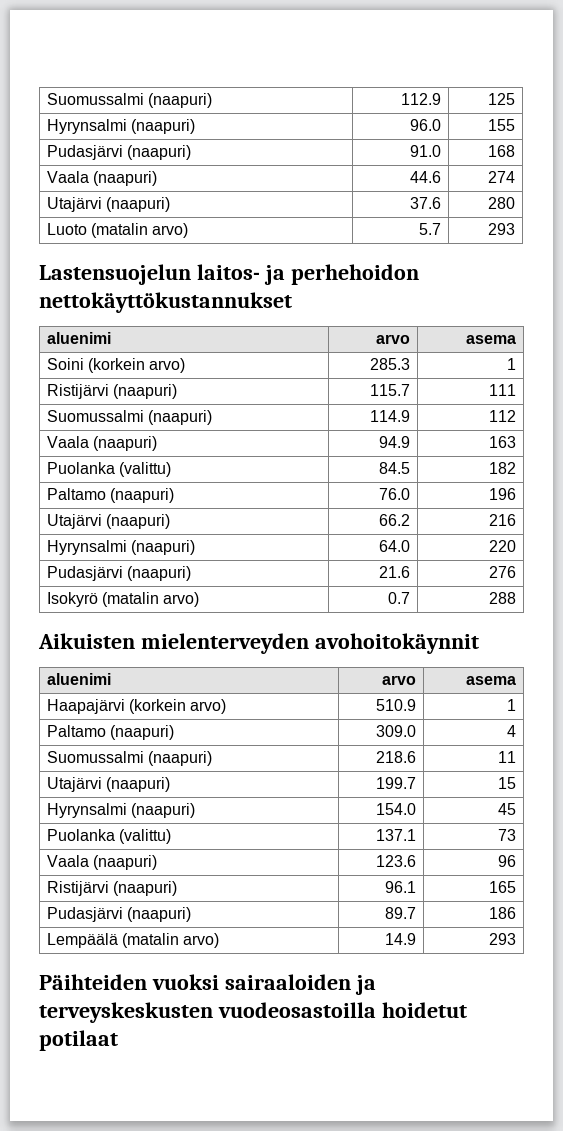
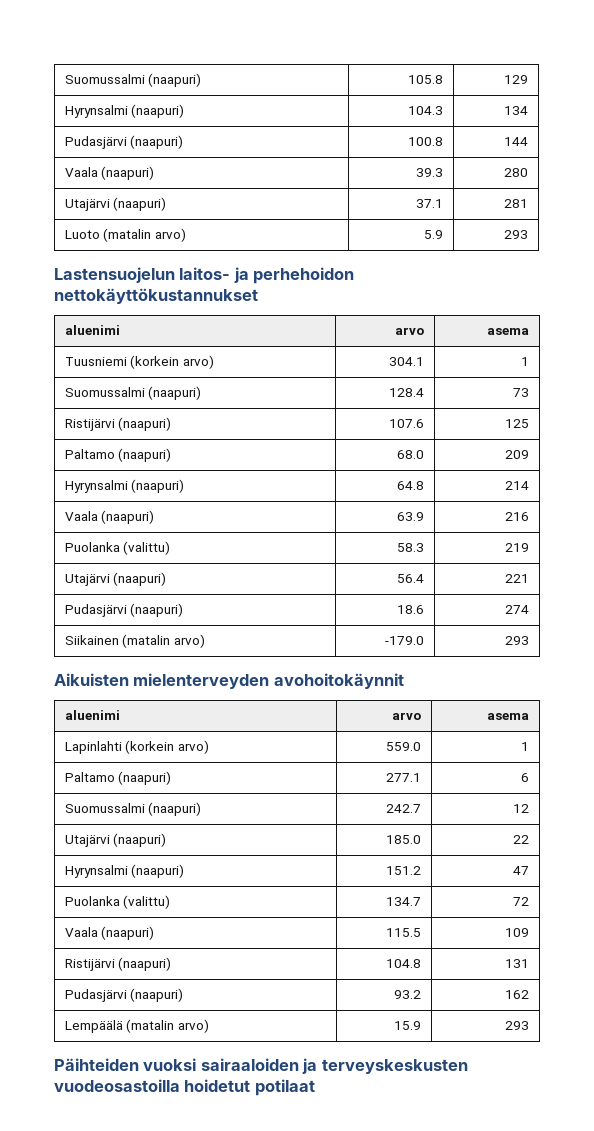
- Suomussalmi (naapuri) | 112.9 | 125
- Hyrynsalmi (naapuri) | 96.0 | 155
- Pudasjärvi (naapuri) | 91.0 | 168
- Vaala (naapuri) | 44.6 | 274
- Utajärvi (naapuri) | 37.6 | 280
+ Suomussalmi (naapuri) | 105.8 | 129
+ Hyrynsalmi (naapuri) | 104.3 | 134
+ Pudasjärvi (naapuri) | 100.8 | 144
+ Vaala (naapuri) | 39.3 | 280
+ Utajärvi (naapuri) | 37.1 | 281
- Luoto (matalin arvo) | 5.7 | 293
+ Luoto (matalin arvo) | 5.9 | 293
- Soini (korkein arvo) | 285.3 | 1
- Ristijärvi (naapuri) | 115.7 | 111
- Suomussalmi (naapuri) | 114.9 | 112
- Vaala (naapuri) | 94.9 | 163
- Puolanka (valittu) | 84.5 | 182
- Paltamo (naapuri) | 76.0 | 196
- Utajärvi (naapuri) | 66.2 | 216
- Hyrynsalmi (naapuri) | 64.0 | 220
- Pudasjärvi (naapuri) | 21.6 | 276
- Isokyrö (matalin arvo) | 0.7 | 288
+ Tuusniemi (korkein arvo) | 304.1 | 1
+ Suomussalmi (naapuri) | 128.4 | 73
+ Ristijärvi (naapuri) | 107.6 | 125
+ Paltamo (naapuri) | 68.0 | 209
+ Hyrynsalmi (naapuri) | 64.8 | 214
+ Vaala (naapuri) | 63.9 | 216
+ Puolanka (valittu) | 58.3 | 219
+ Utajärvi (naapuri) | 56.4 | 221
+ Pudasjärvi (naapuri) | 18.6 | 274
+ Siikainen (matalin arvo) | -179.0 | 293
- Haapajärvi (korkein arvo) | 510.9 | 1
+ Lapinlahti (korkein arvo) | 559.0 | 1
- Paltamo (naapuri) | 309.0 | 4
- Suomussalmi (naapuri) | 218.6 | 11
- Utajärvi (naapuri) | 199.7 | 15
- Hyrynsalmi (naapuri) | 154.0 | 45
- Puolanka (valittu) | 137.1 | 73
- Vaala (naapuri) | 123.6 | 96
- Ristijärvi (naapuri) | 96.1 | 165
- Pudasjärvi (naapuri) | 89.7 | 186
+ Paltamo (naapuri) | 277.1 | 6
+ Suomussalmi (naapuri) | 242.7 | 12
+ Utajärvi (naapuri) | 185.0 | 22
+ Hyrynsalmi (naapuri) | 151.2 | 47
+ Puolanka (valittu) | 134.7 | 72
+ Vaala (naapuri) | 115.5 | 109
+ Ristijärvi (naapuri) | 104.8 | 131
+ Pudasjärvi (naapuri) | 93.2 | 162
- Lempäälä (matalin arvo) | 14.9 | 293
+ Lempäälä (matalin arvo) | 15.9 | 293

